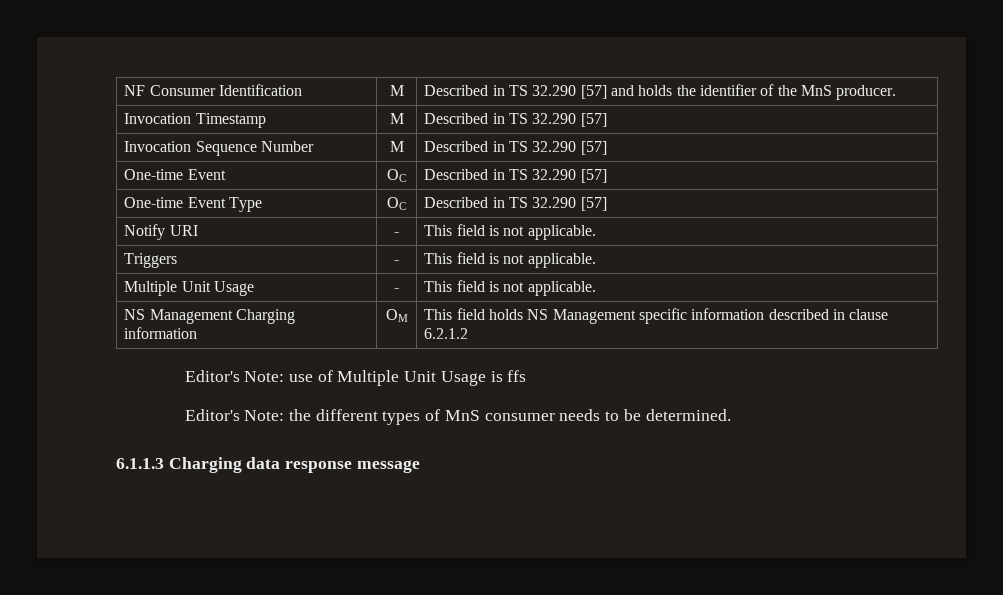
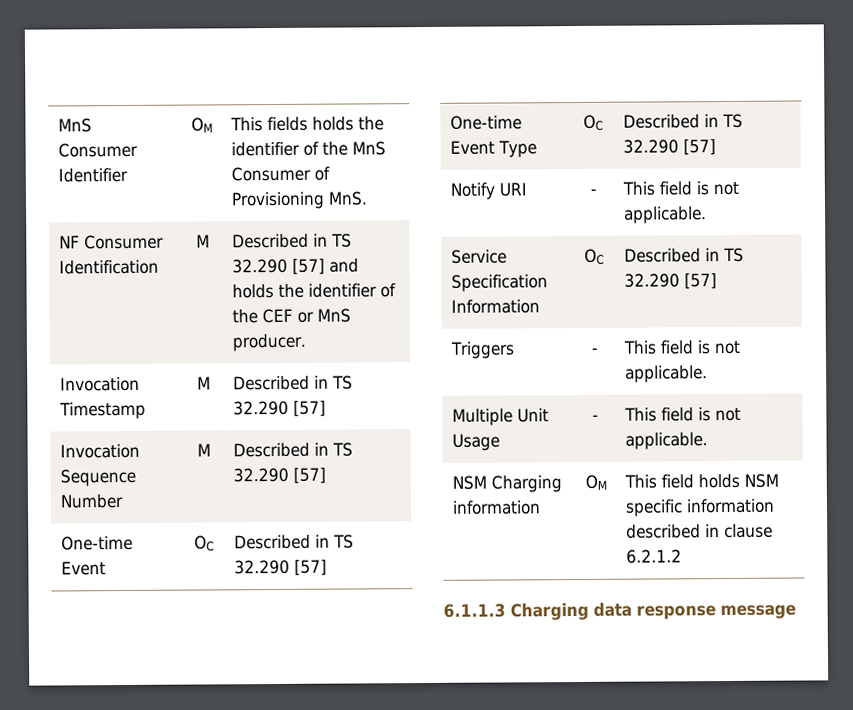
+ MnS Consumer Identifier | OM | This fields holds the identifier of the MnS Consumer of Provisioning MnS.
- NF Consumer Identification | M | Described in TS 32.290 [57] and holds the identifier of the MnS producer.
+ NF Consumer Identification | M | Described in TS 32.290 [57] and holds the identifier of the CEF or MnS producer.
+ Service Specification Information | OC | Described in TS 32.290 [57]
- NS Management Charging information | OM | This field holds NS Management specific information described in clause 6.2.1.2
+ NSM Charging information | OM | This field holds NSM specific information described in clause 6.2.1.2
- Editor's Note: use of Multiple Unit Usage is ffs
- Editor's Note: the different types of MnS consumer needs to be determined.

